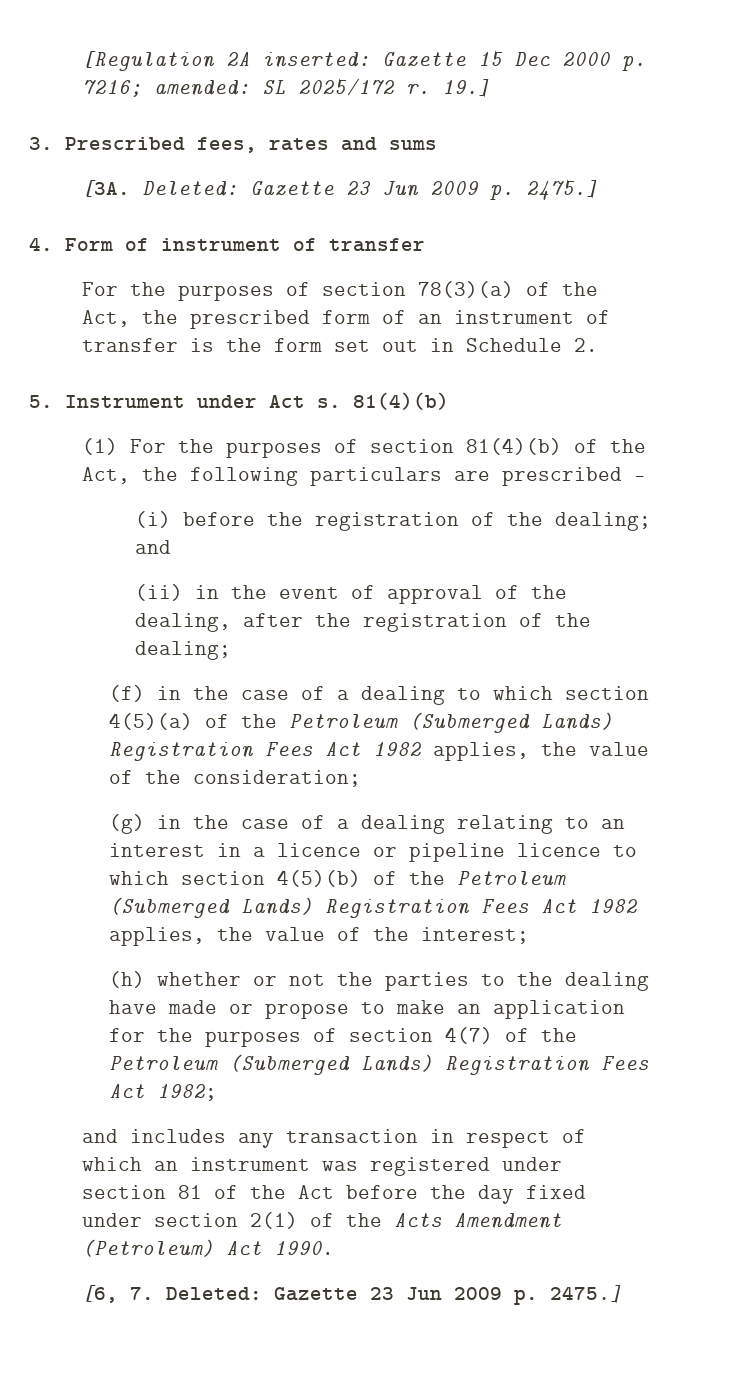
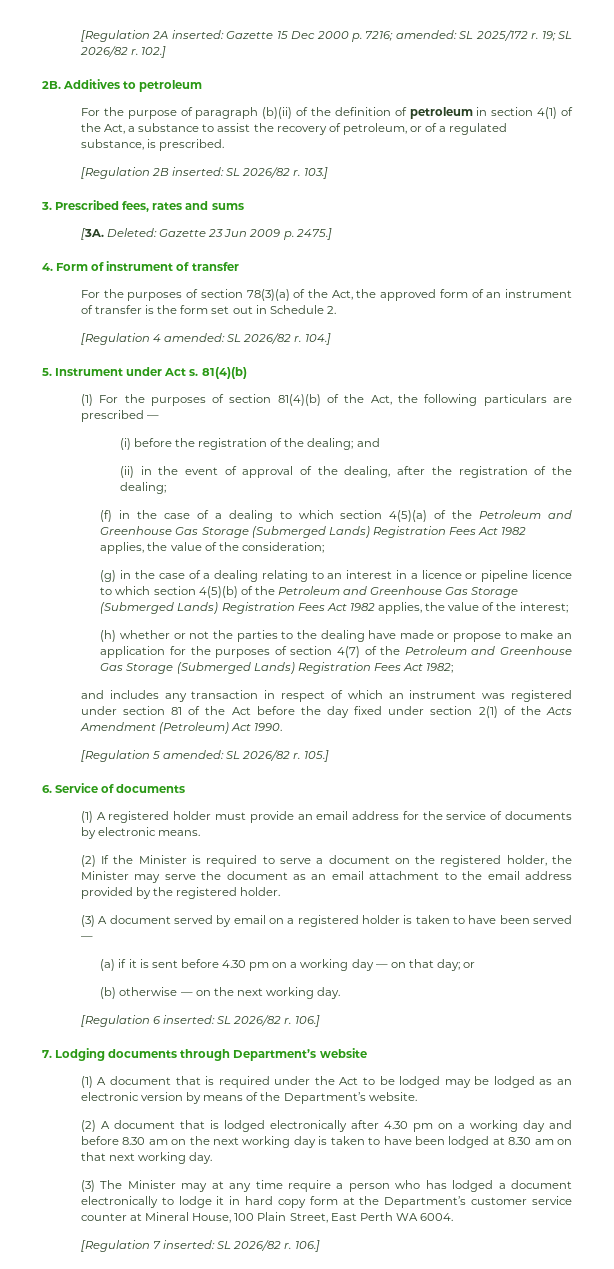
- 19.]
+ 19; SL 2026/82 r. 102.]
+ 2B. Additives to petroleum
+ For the purpose of paragraph (b)(ii) of the definition of petroleum in section 4(1) of the Act, a substance to assist the recovery of petroleum, or of a regulated substance, is prescribed.
+ [Regulation 2B inserted: SL 2026/82 r. 103.]
- For the purposes of section 78(3)(a) of the Act, the prescribed form of an instrument of transfer is the form set out in Schedule 2.
+ For the purposes of section 78(3)(a) of the Act, the approved form of an instrument of transfer is the form set out in Schedule 2.
+ [Regulation 4 amended: SL 2026/82 r. 104.]
- (f) in the case of a dealing to which section 4(5)(a) of the Petroleum (Submerged Lands) Registration Fees Act 1982 applies, the value of the consideration;
+ (f) in the case of a dealing to which section 4(5)(a) of the Petroleum and Greenhouse Gas Storage (Submerged Lands) Registration Fees Act 1982 applies, the value of the consideration;
- (g) in the case of a dealing relating to an interest in a licence or pipeline licence to which section 4(5)(b) of the Petroleum (Submerged Lands) Registration Fees Act 1982 applies, the value of the interest;
+ (g) in the case of a dealing relating to an interest in a licence or pipeline licence to which section 4(5)(b) of the Petroleum and Greenhouse Gas Storage (Submerged Lands) Registration Fees Act 1982 applies, the value of the interest;
- (h) whether or not the parties to the dealing have made or propose to make an application for the purposes of section 4(7) of the Petroleum (Submerged Lands) Registration Fees Act 1982;
+ (h) whether or not the parties to the dealing have made or propose to make an application for the purposes of section 4(7) of the Petroleum and Greenhouse Gas Storage (Submerged Lands) Registration Fees Act 1982;
- [6, 7. Deleted: Gazette 23 Jun 2009 p. 2475.]
+ [Regulation 5 amended: SL 2026/82 r. 105.]
+ 6. Service of documents
+ (1) A registered holder must provide an email address for the service of documents by electronic means.
+ (2) If the Minister is required to serve a document on the registered holder, the Minister may serve the document as an email attachment to the email address provided by the registered holder.
+ (3) A document served by email on a registered holder is taken to have been served —
+ (a) if it is sent before 4.30 pm on a working day — on that day; or
+ (b) otherwise — on the next working day.
+ [Regulation 6 inserted: SL 2026/82 r. 106.]
+ 7. Lodging documents through Department’s website
+ (1) A document that is required under the Act to be lodged may be lodged as an electronic version by means of the Department’s website.
+ (2) A document that is lodged electronically after 4.30 pm on a working day and before 8.30 am on the next working day is taken to have been lodged at 8.30 am on that next working day.
+ (3) The Minister may at any time require a person who has lodged a document electronically to lodge it in hard copy form at the Department’s customer service counter at Mineral House, 100 Plain Street, East Perth WA 6004.
+ [Regulation 7 inserted: SL 2026/82 r. 106.]

